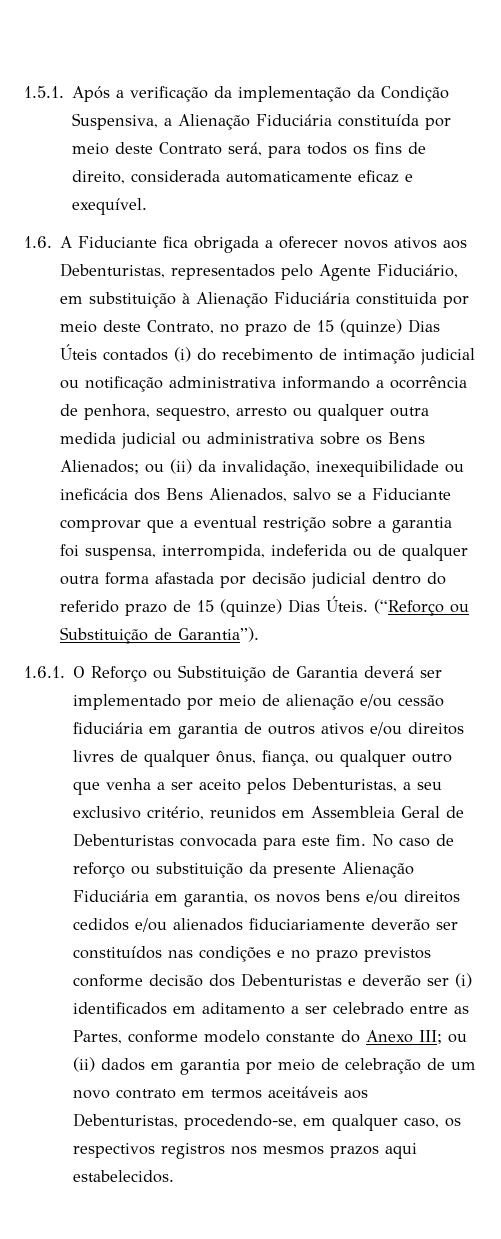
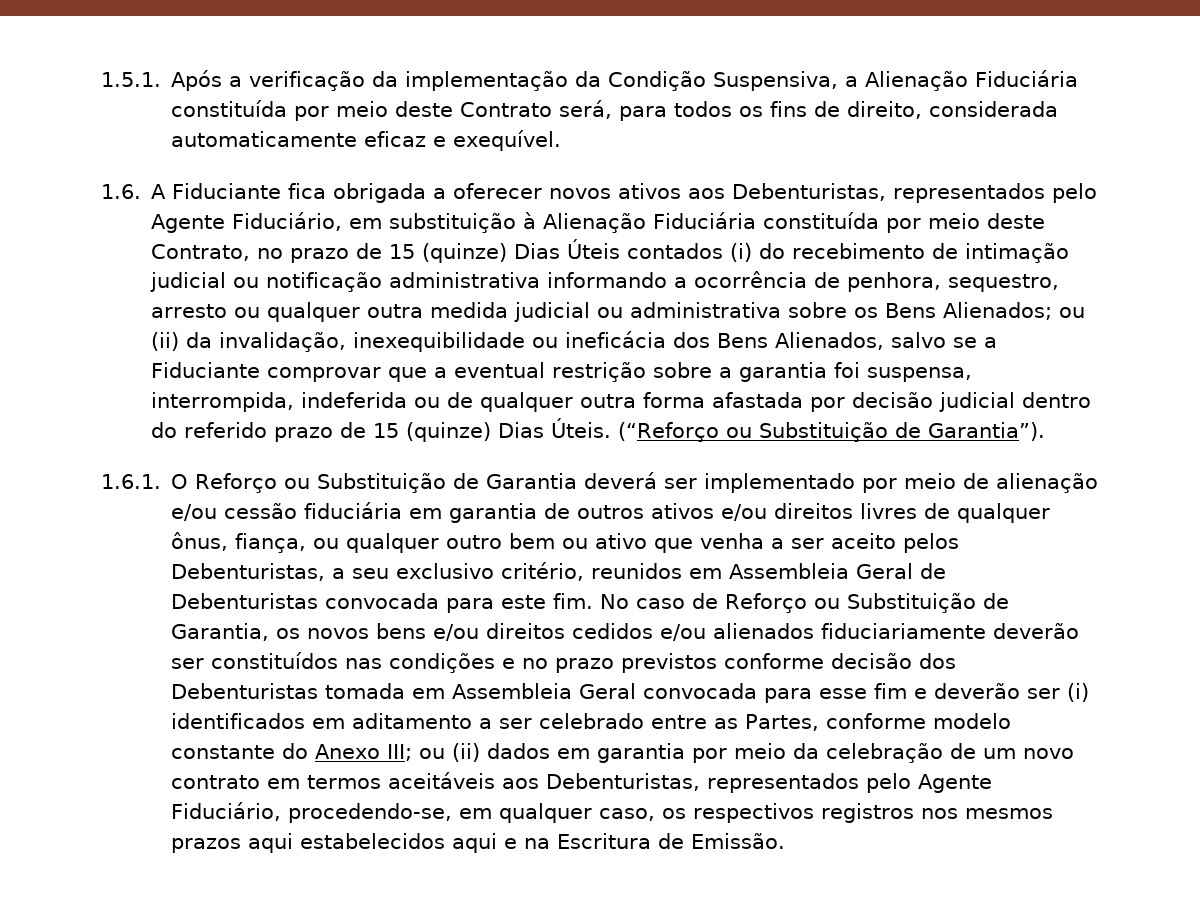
- 1.6. A Fiduciante fica obrigada a oferecer novos ativos aos Debenturistas, representados pelo Agente Fiduciário, em substituição à Alienação Fiduciária constituida por meio deste Contrato, no prazo de 15 (quinze) Dias Úteis contados (i) do recebimento de intimação judicial ou notificação administrativa informando a ocorrência de penhora, sequestro, arresto ou qualquer outra medida judicial ou administrativa sobre os Bens Alienados;
+ 1.6. A Fiduciante fica obrigada a oferecer novos ativos aos Debenturistas, representados pelo Agente Fiduciário, em substituição à Alienação Fiduciária constituída por meio deste Contrato, no prazo de 15 (quinze) Dias Úteis contados (i) do recebimento de intimação judicial ou notificação administrativa informando a ocorrência de penhora, sequestro, arresto ou qualquer outra medida judicial ou administrativa sobre os Bens Alienados;
- 1.6.1. O Reforço ou Substituição de Garantia deverá ser implementado por meio de alienação e/ou cessão fiduciária em garantia de outros ativos e/ou direitos livres de qualquer ônus, fiança, ou qualquer outro que venha a ser aceito pelos Debenturistas, a seu exclusivo critério, reunidos em Assembleia Geral de Debenturistas convocada para este fim.
+ 1.6.1. O Reforço ou Substituição de Garantia deverá ser implementado por meio de alienação e/ou cessão fiduciária em garantia de outros ativos e/ou direitos livres de qualquer ônus, fiança, ou qualquer outro bem ou ativo que venha a ser aceito pelos Debenturistas, a seu exclusivo critério, reunidos em Assembleia Geral de Debenturistas convocada para este fim.
- No caso de reforço ou substituição da presente Alienação Fiduciária em garantia, os novos bens e/ou direitos cedidos e/ou alienados fiduciariamente deverão ser constituídos nas condições e no prazo previstos conforme decisão dos Debenturistas e deverão ser (i) identificados em aditamento a ser celebrado entre as Partes, conforme modelo constante do Anexo III;
+ No caso de Reforço ou Substituição de Garantia, os novos bens e/ou direitos cedidos e/ou alienados fiduciariamente deverão ser constituídos nas condições e no prazo previstos conforme decisão dos Debenturistas tomada em Assembleia Geral convocada para esse fim e deverão ser (i) identificados em aditamento a ser celebrado entre as Partes, conforme modelo constante do Anexo III;
- ou (ii) dados em garantia por meio de celebração de um novo contrato em termos aceitáveis aos Debenturistas, procedendo-se, em qualquer caso, os respectivos registros nos mesmos prazos aqui estabelecidos.
+ ou (ii) dados em garantia por meio da celebração de um novo contrato em termos aceitáveis aos Debenturistas, representados pelo Agente Fiduciário, procedendo-se, em qualquer caso, os respectivos registros nos mesmos prazos aqui estabelecidos aqui e na Escritura de Emissão.

